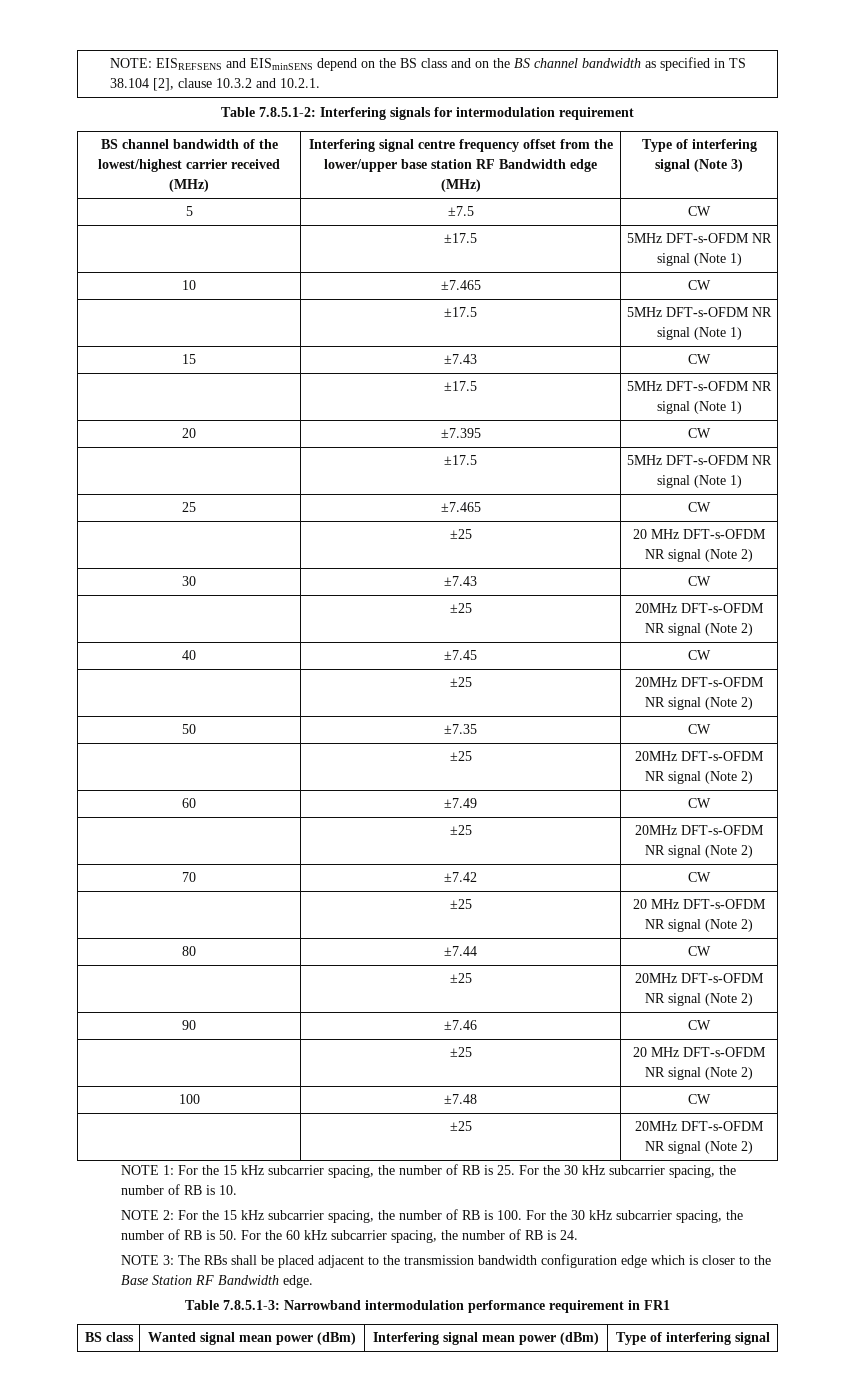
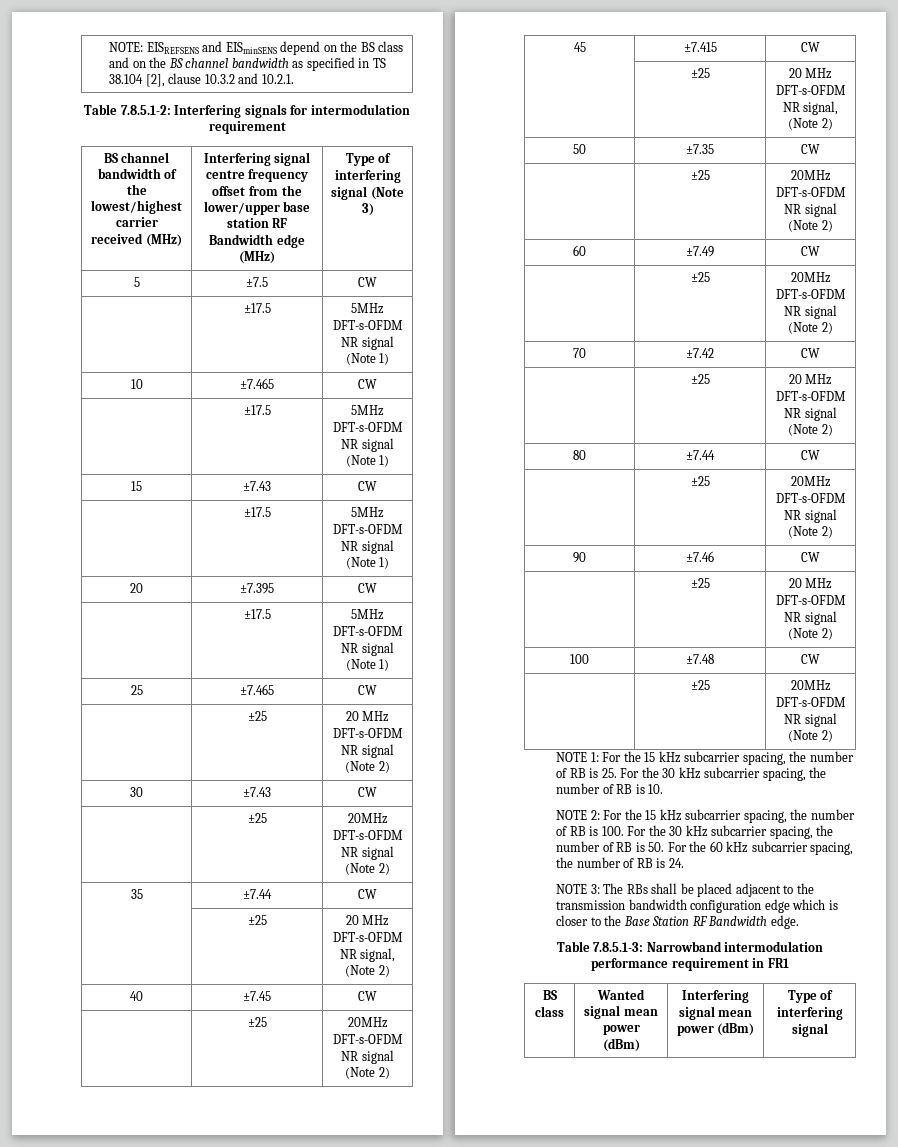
+ 35 | ±7.44 | CW
+ | ±25 | 20 MHz DFT-s-OFDM NR signal, (Note 2)
+ 45 | ±7.415 | CW
+ | ±25 | 20 MHz DFT-s-OFDM NR signal, (Note 2)

